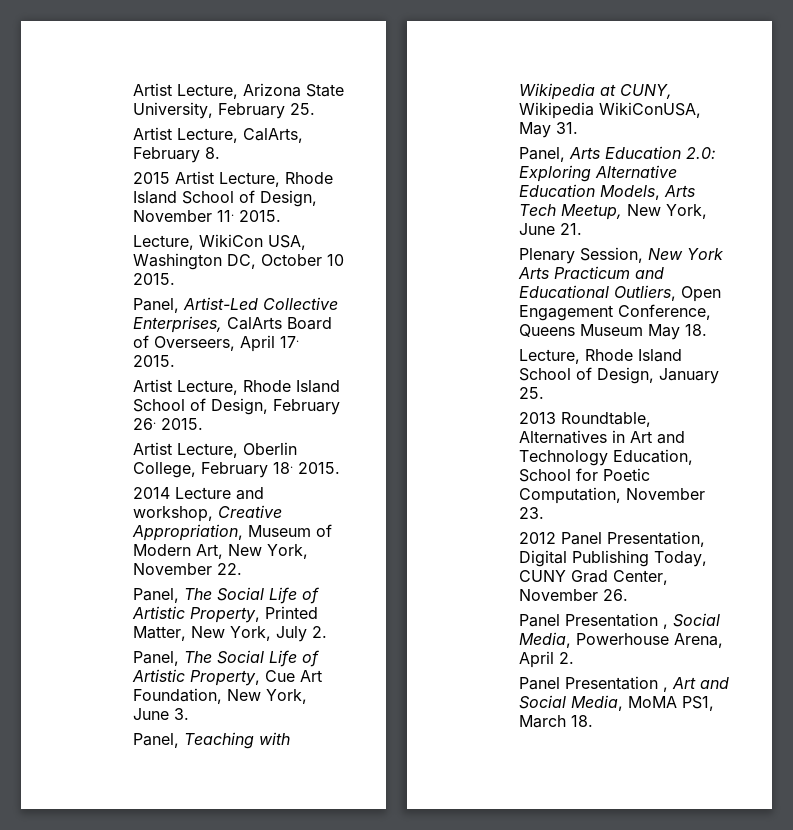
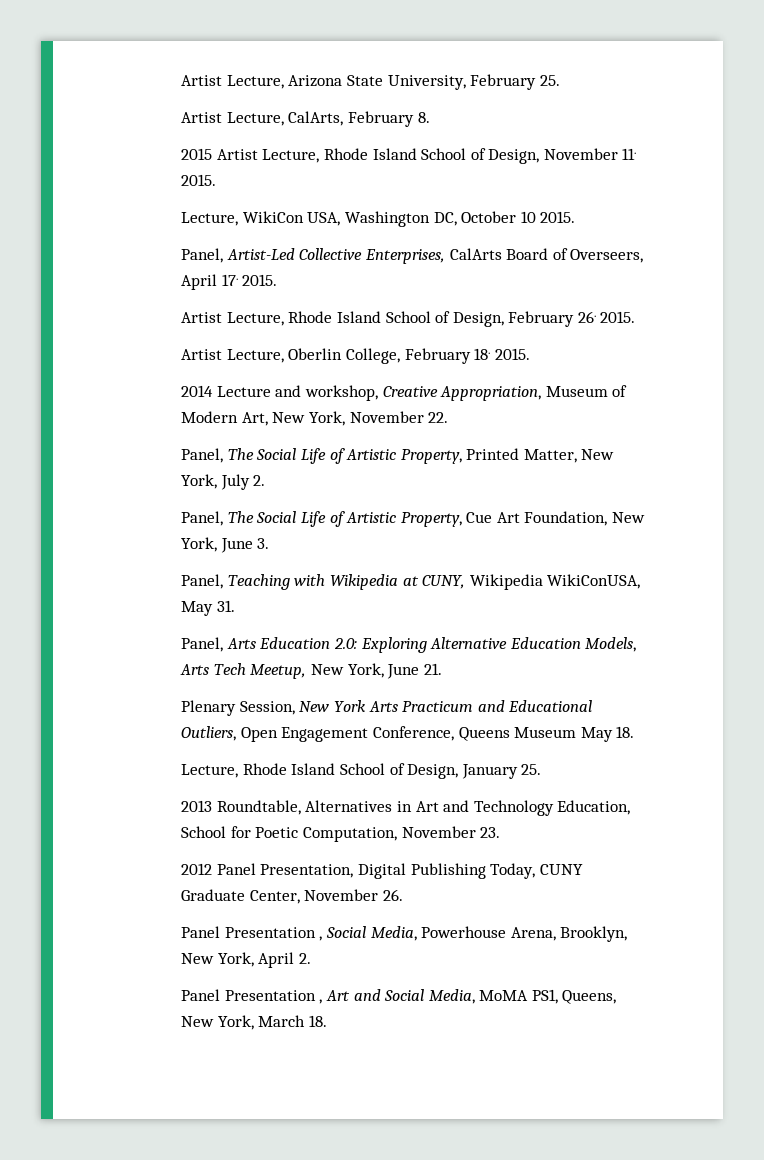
- 2012 Panel Presentation, Digital Publishing Today, CUNY Grad Center, November 26.
+ 2012 Panel Presentation, Digital Publishing Today, CUNY Graduate Center, November 26.
- Panel Presentation , Social Media, Powerhouse Arena, April 2.
+ Panel Presentation , Social Media, Powerhouse Arena, Brooklyn, New York, April 2.
- Panel Presentation , Art and Social Media, MoMA PS1, March 18.
+ Panel Presentation , Art and Social Media, MoMA PS1, Queens, New York, March 18.

